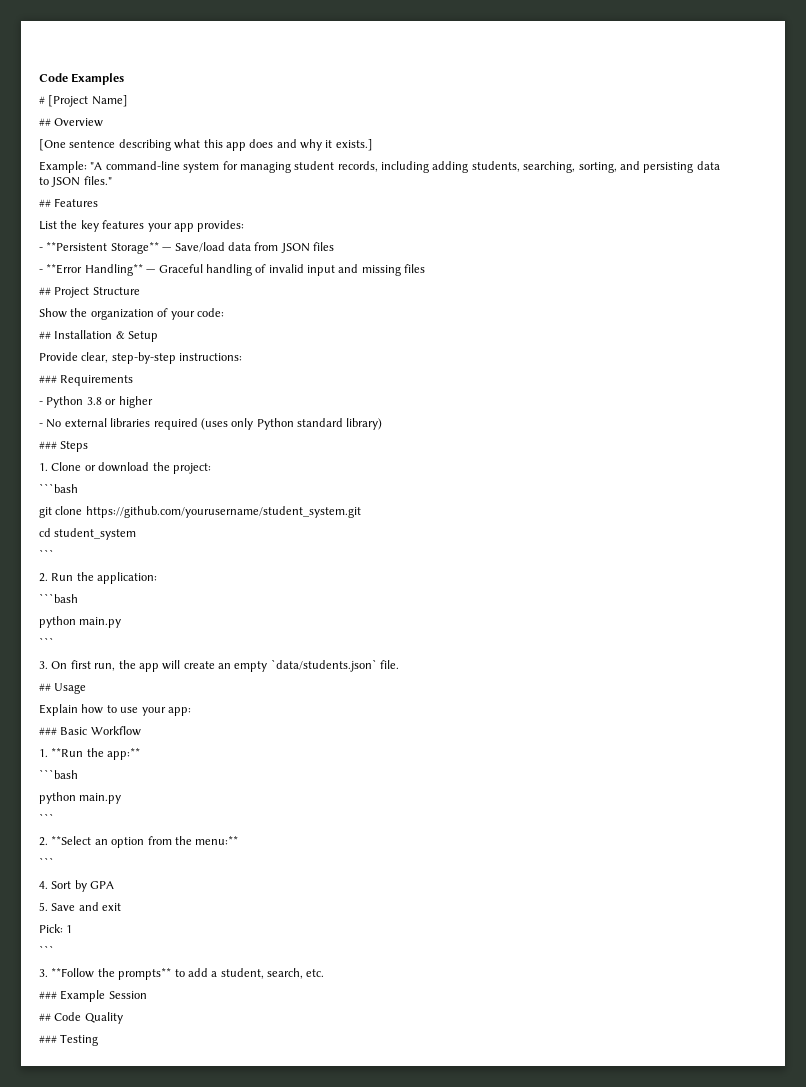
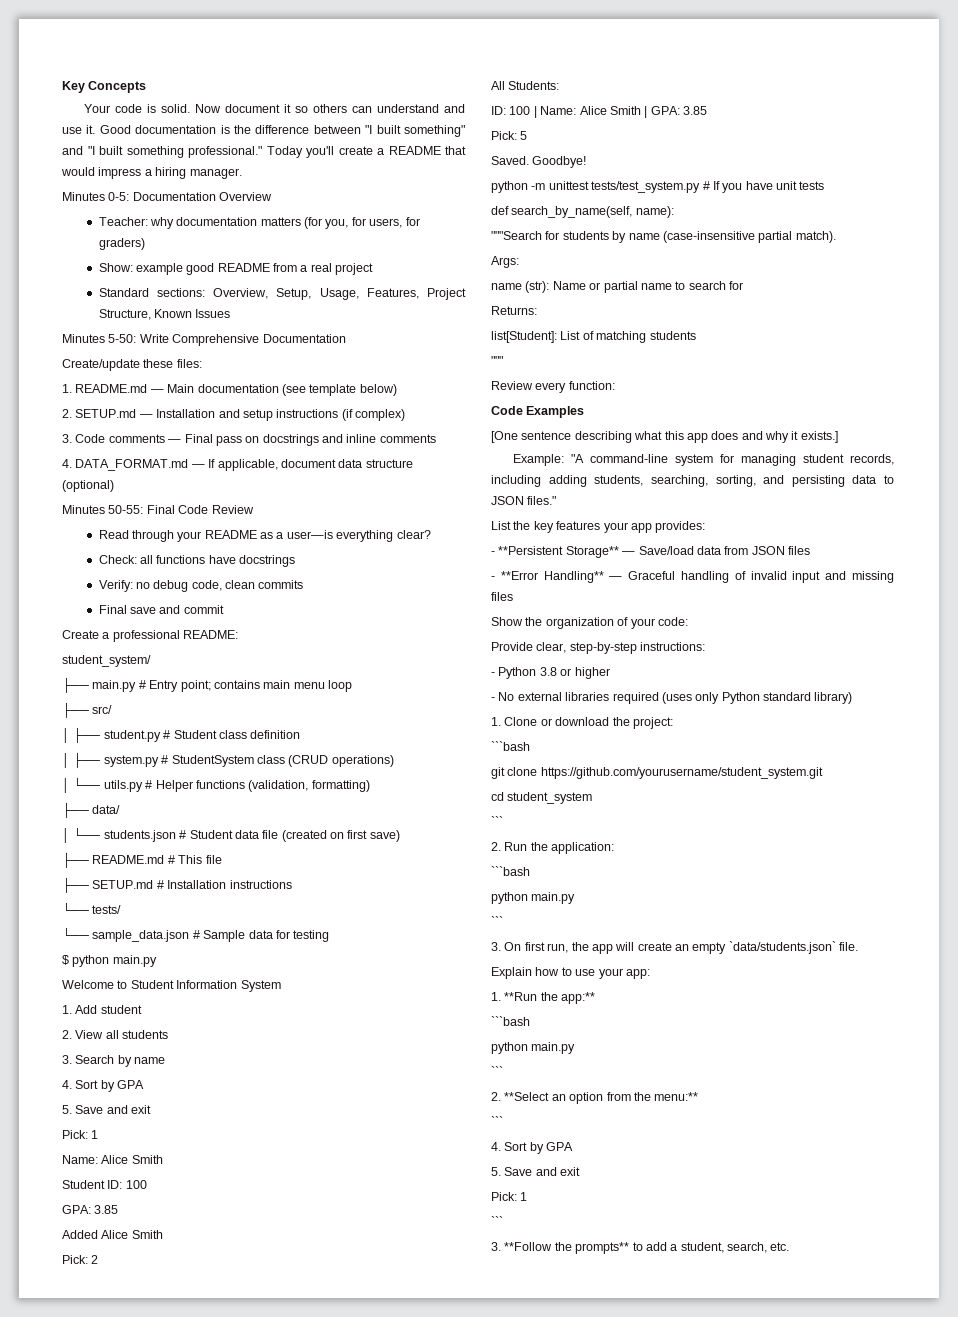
+ Key Concepts
+ Your code is solid. Now document it so others can understand and use it. Good documentation is the difference between "I built something" and "I built something professional." Today you'll create a README that would impress a hiring manager.
+ Minutes 0-5: Documentation Overview
+ Teacher: why documentation matters (for you, for users, for graders)
+ Show: example good README from a real project
+ Standard sections: Overview, Setup, Usage, Features, Project Structure, Known Issues
+ Minutes 5-50: Write Comprehensive Documentation
+ Create/update these files:
+ 1. README.md — Main documentation (see template below)
+ 2. SETUP.md — Installation and setup instructions (if complex)
+ 3. Code comments — Final pass on docstrings and inline comments
+ 4. DATA_FORMAT.md — If applicable, document data structure (optional)
+ Minutes 50-55: Final Code Review
+ Read through your README as a user—is everything clear?
+ Check: all functions have docstrings
+ Verify: no debug code, clean commits
+ Final save and commit
+ Create a professional README:
+ student_system/
+ ├── main.py # Entry point; contains main menu loop
+ ├── src/
+ │ ├── student.py # Student class definition
+ │ ├── system.py # StudentSystem class (CRUD operations)
+ │ └── utils.py # Helper functions (validation, formatting)
+ ├── data/
+ │ └── students.json # Student data file (created on first save)
+ ├── README.md # This file
+ ├── SETUP.md # Installation instructions
+ └── tests/
+ └── sample_data.json # Sample data for testing
+ $ python main.py
+ Welcome to Student Information System
+ 1. Add student
+ 2. View all students
+ 3. Search by name
+ 4. Sort by GPA
+ 5. Save and exit
+ Pick: 1
+ Name: Alice Smith
+ Student ID: 100
+ GPA: 3.85
+ Added Alice Smith
+ Pick: 2
+ All Students:
+ ID: 100 | Name: Alice Smith | GPA: 3.85
+ Pick: 5
+ Saved. Goodbye!
+ python -m unittest tests/test_system.py # If you have unit tests
+ def search_by_name(self, name):
+ """Search for students by name (case-insensitive partial match).
+ Args:
+ name (str): Name or partial name to search for
+ Returns:
+ list[Student]: List of matching students
+ """
+ Review every function:
  Code Examples
- # [Project Name]
- ## Overview
- ## Features
- ## Project Structure
- ## Installation & Setup
- ### Requirements
- ### Steps
- ## Usage
- ### Basic Workflow
- ### Example Session
- ## Code Quality
- ### Testing

